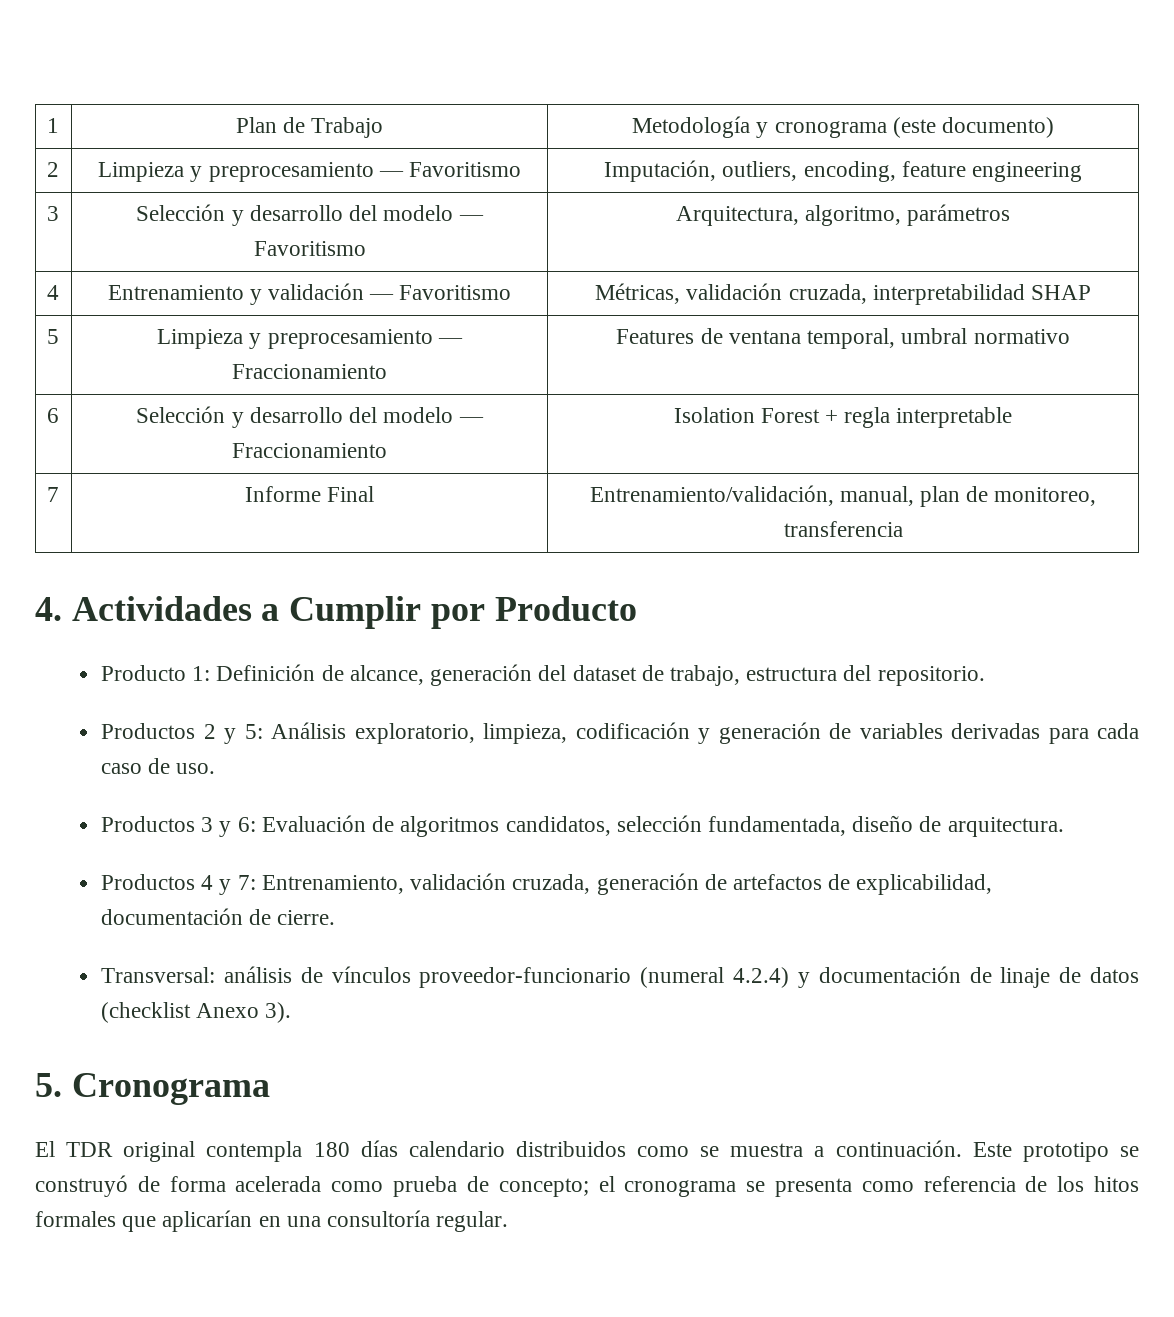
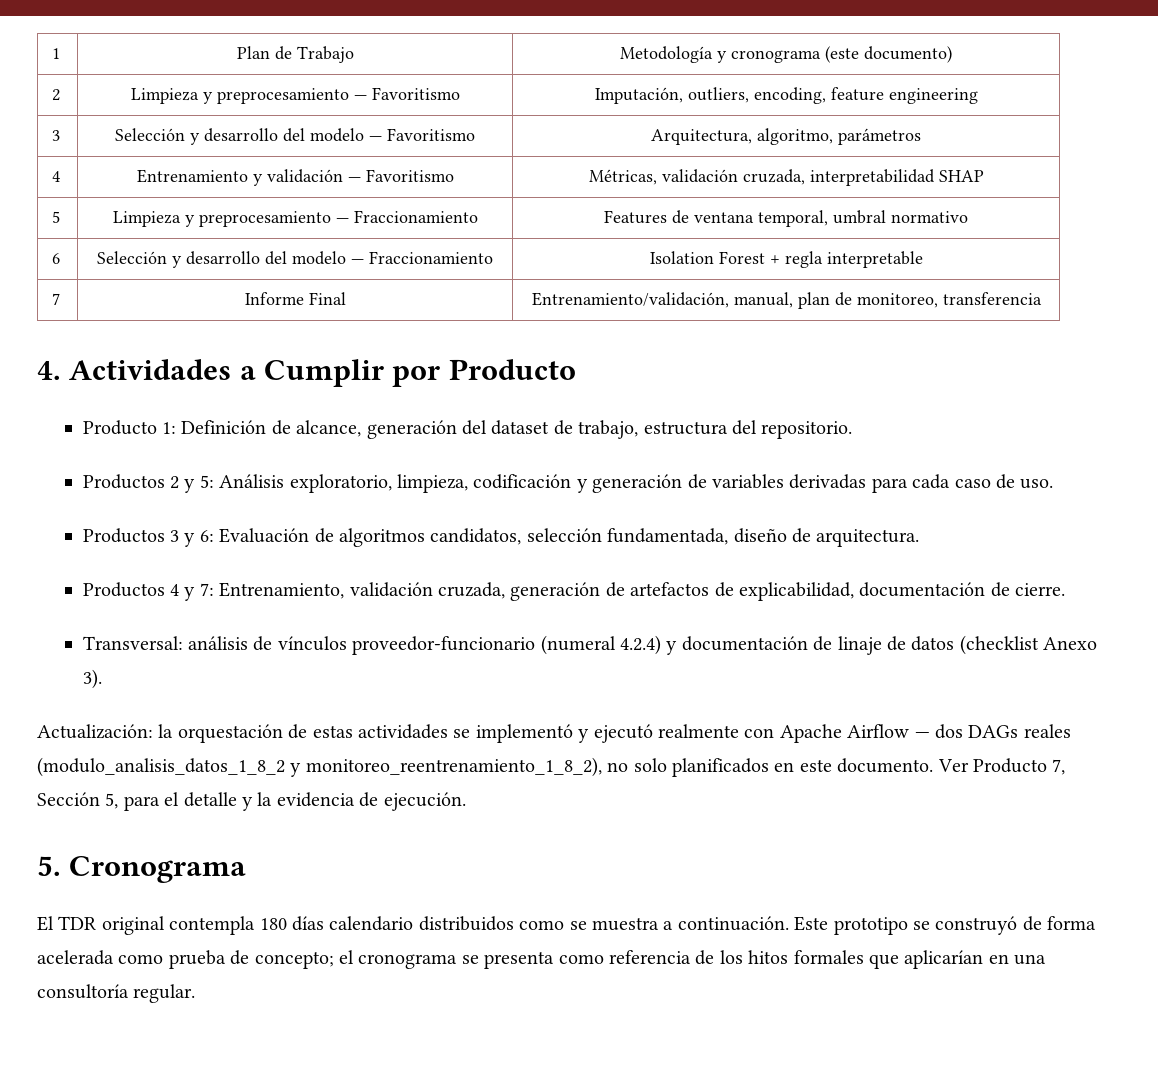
+ Actualización: la orquestación de estas actividades se implementó y ejecutó realmente con Apache Airflow — dos DAGs reales (modulo_analisis_datos_1_8_2 y monitoreo_reentrenamiento_1_8_2), no solo planificados en este documento. Ver Producto 7, Sección 5, para el detalle y la evidencia de ejecución.

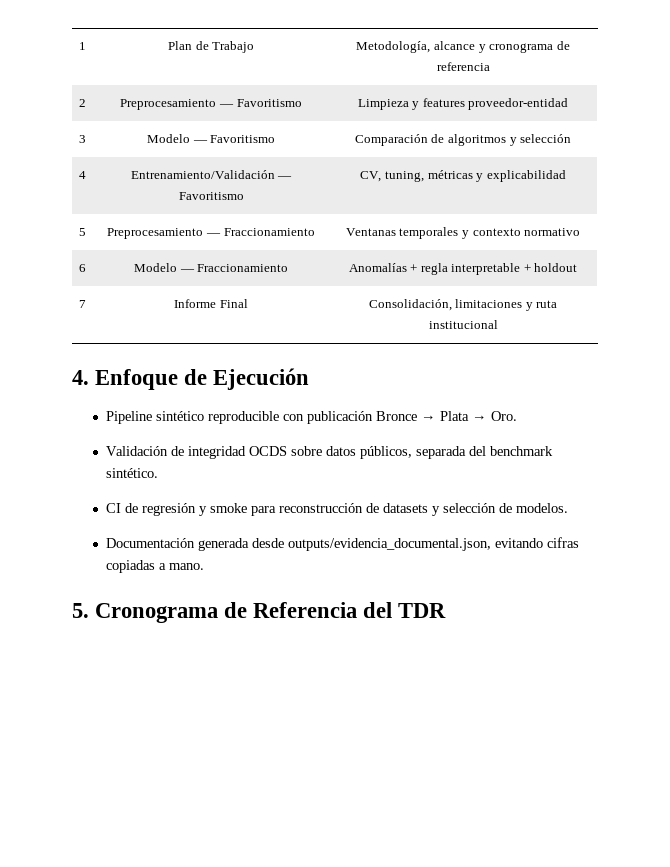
- 1 | Plan de Trabajo | Metodología y cronograma (este documento)
- 2 | Limpieza y preprocesamiento — Favoritismo | Imputación, outliers, encoding, feature engineering
- 3 | Selección y desarrollo del modelo — Favoritismo | Arquitectura, algoritmo, parámetros
- 4 | Entrenamiento y validación — Favoritismo | Métricas, validación cruzada, interpretabilidad SHAP
- 5 | Limpieza y preprocesamiento — Fraccionamiento | Features de ventana temporal, umbral normativo
- 6 | Selección y desarrollo del modelo — Fraccionamiento | Isolation Forest + regla interpretable
+ 1 | Plan de Trabajo | Metodología, alcance y cronograma de referencia
+ 2 | Preprocesamiento — Favoritismo | Limpieza y features proveedor-entidad
+ 3 | Modelo — Favoritismo | Comparación de algoritmos y selección
+ 4 | Entrenamiento/Validación — Favoritismo | CV, tuning, métricas y explicabilidad
+ 5 | Preprocesamiento — Fraccionamiento | Ventanas temporales y contexto normativo
+ 6 | Modelo — Fraccionamiento | Anomalías + regla interpretable + holdout
- 7 | Informe Final | Entrenamiento/validación, manual, plan de monitoreo, transferencia
- 4. Actividades a Cumplir por Producto
- Producto 1: Definición de alcance, generación del dataset de trabajo, estructura del repositorio.
- Productos 2 y 5: Análisis exploratorio, limpieza, codificación y generación de variables derivadas para cada caso de uso.
- Productos 3 y 6: Evaluación de algoritmos candidatos, selección fundamentada, diseño de arquitectura.
- Productos 4 y 7: Entrenamiento, validación cruzada, generación de artefactos de explicabilidad, documentación de cierre.
- Transversal: análisis de vínculos proveedor-funcionario (numeral 4.2.4) y documentación de linaje de datos (checklist Anexo 3).
- Actualización: la orquestación de estas actividades se implementó y ejecutó realmente con Apache Airflow — dos DAGs reales (modulo_analisis_datos_1_8_2 y monitoreo_reentrenamiento_1_8_2), no solo planificados en este documento. Ver Producto 7, Sección 5, para el detalle y la evidencia de ejecución.
- 5. Cronograma
- El TDR original contempla 180 días calendario distribuidos como se muestra a continuación. Este prototipo se construyó de forma acelerada como prueba de concepto; el cronograma se presenta como referencia de los hitos formales que aplicarían en una consultoría regular.
+ 7 | Informe Final | Consolidación, limitaciones y ruta institucional
+ 4. Enfoque de Ejecución
+ Pipeline sintético reproducible con publicación Bronce → Plata → Oro.
+ Validación de integridad OCDS sobre datos públicos, separada del benchmark sintético.
+ CI de regresión y smoke para reconstrucción de datasets y selección de modelos.
+ Documentación generada desde outputs/evidencia_documental.json, evitando cifras copiadas a mano.
+ 5. Cronograma de Referencia del TDR

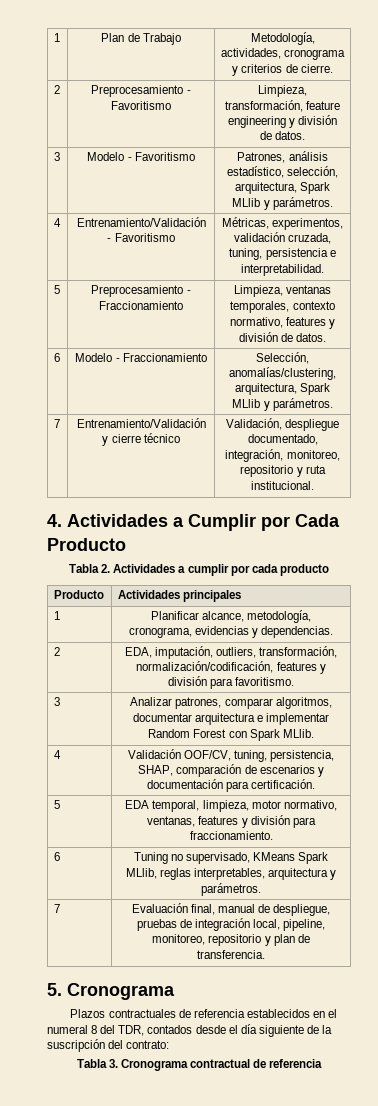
- 1 | Plan de Trabajo | Metodología, alcance y cronograma de referencia
+ 1 | Plan de Trabajo | Metodología, actividades, cronograma y criterios de cierre.
- 2 | Preprocesamiento — Favoritismo | Limpieza y features proveedor-entidad
+ 2 | Preprocesamiento - Favoritismo | Limpieza, transformación, feature engineering y división de datos.
- 3 | Modelo — Favoritismo | Comparación de algoritmos y selección
+ 3 | Modelo - Favoritismo | Patrones, análisis estadístico, selección, arquitectura, Spark MLlib y parámetros.
- 4 | Entrenamiento/Validación — Favoritismo | CV, tuning, métricas y explicabilidad
+ 4 | Entrenamiento/Validación - Favoritismo | Métricas, experimentos, validación cruzada, tuning, persistencia e interpretabilidad.
- 5 | Preprocesamiento — Fraccionamiento | Ventanas temporales y contexto normativo
+ 5 | Preprocesamiento - Fraccionamiento | Limpieza, ventanas temporales, contexto normativo, features y división de datos.
- 6 | Modelo — Fraccionamiento | Anomalías + regla interpretable + holdout
- 7 | Informe Final | Consolidación, limitaciones y ruta institucional
+ 6 | Modelo - Fraccionamiento | Selección, anomalías/clustering, arquitectura, Spark MLlib y parámetros.
+ 7 | Entrenamiento/Validación y cierre técnico | Validación, despliegue documentado, integración, monitoreo, repositorio y ruta institucional.
- 4. Enfoque de Ejecución
- Pipeline sintético reproducible con publicación Bronce → Plata → Oro.
- Validación de integridad OCDS sobre datos públicos, separada del benchmark sintético.
- CI de regresión y smoke para reconstrucción de datasets y selección de modelos.
- Documentación generada desde outputs/evidencia_documental.json, evitando cifras copiadas a mano.
- 5. Cronograma de Referencia del TDR
+ 4. Actividades a Cumplir por Cada Producto
+ Tabla 2. Actividades a cumplir por cada producto
+ Producto | Actividades principales
+ 1 | Planificar alcance, metodología, cronograma, evidencias y dependencias.
+ 2 | EDA, imputación, outliers, transformación, normalización/codificación, features y división para favoritismo.
+ 3 | Analizar patrones, comparar algoritmos, documentar arquitectura e implementar Random Forest con Spark MLlib.
+ 4 | Validación OOF/CV, tuning, persistencia, SHAP, comparación de escenarios y documentación para certificación.
+ 5 | EDA temporal, limpieza, motor normativo, ventanas, features y división para fraccionamiento.
+ 6 | Tuning no supervisado, KMeans Spark MLlib, reglas interpretables, arquitectura y parámetros.
+ 7 | Evaluación final, manual de despliegue, pruebas de integración local, pipeline, monitoreo, repositorio y plan de transferencia.
+ 5. Cronograma
+ Plazos contractuales de referencia establecidos en el numeral 8 del TDR, contados desde el día siguiente de la suscripción del contrato:
+ Tabla 3. Cronograma contractual de referencia

